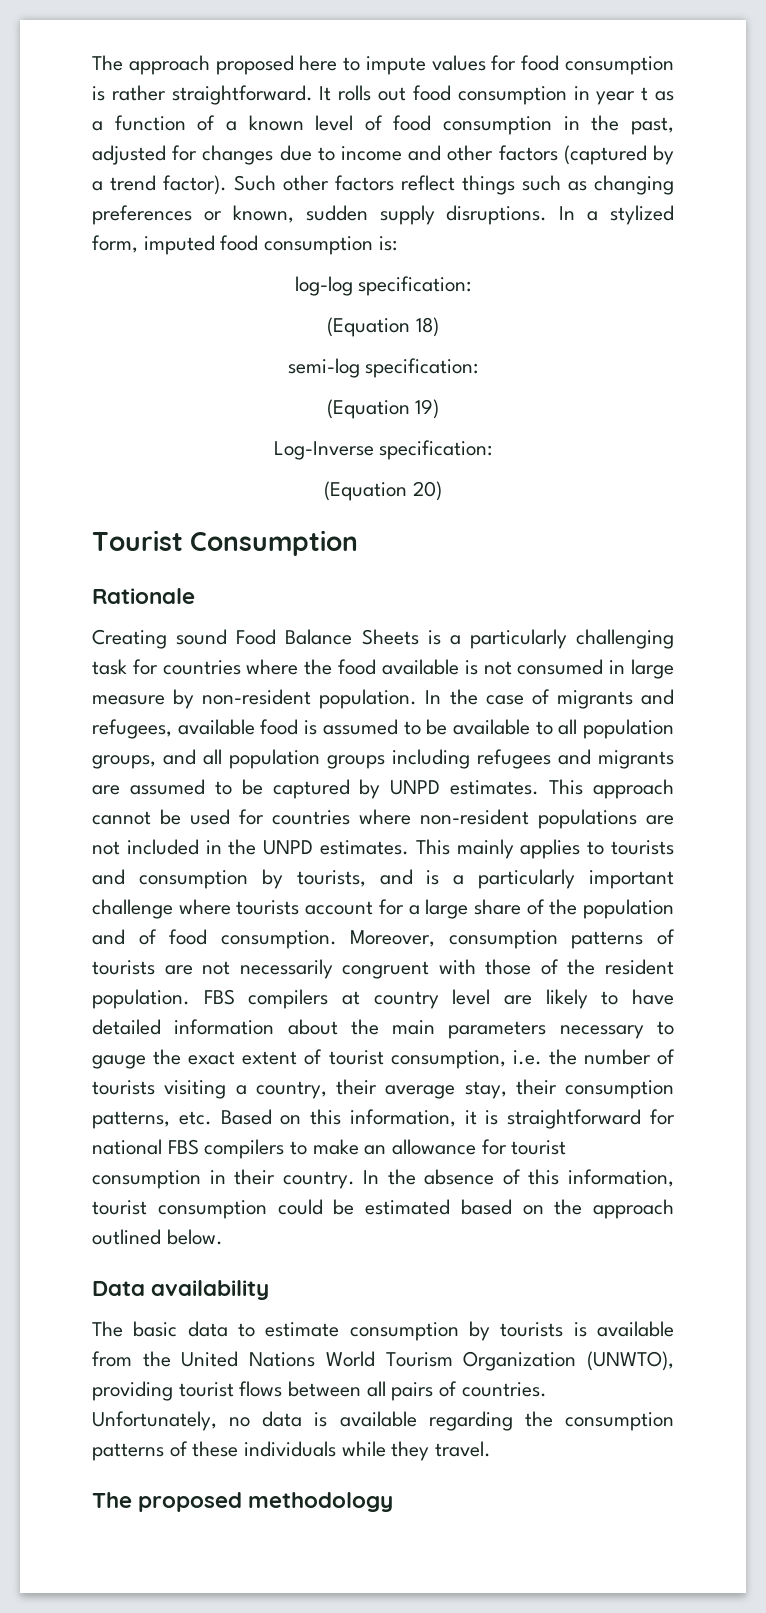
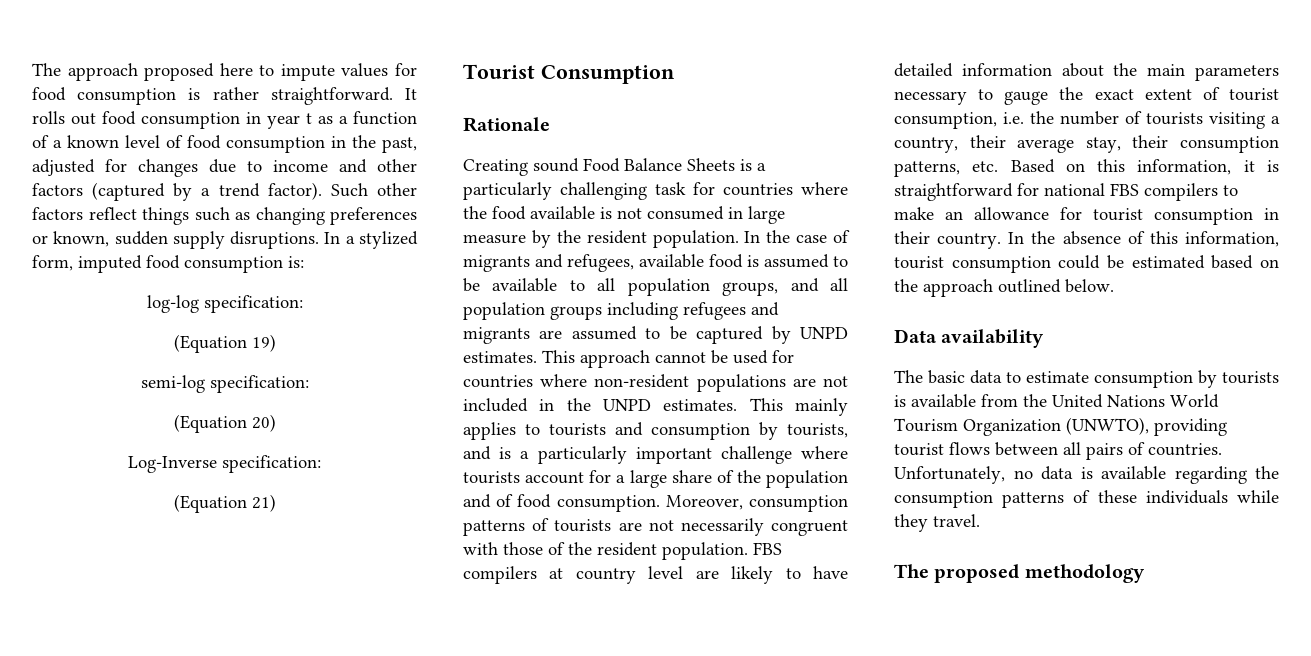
- (Equation 18)
+ (Equation 19)
- (Equation 19)
+ (Equation 20)
- (Equation 20)
+ (Equation 21)
- Creating sound Food Balance Sheets is a particularly challenging task for countries where the food available is not consumed in large measure by non-resident population.
+ Creating sound Food Balance Sheets is a particularly challenging task for countries where the food available is not consumed in large measure by the resident population.

